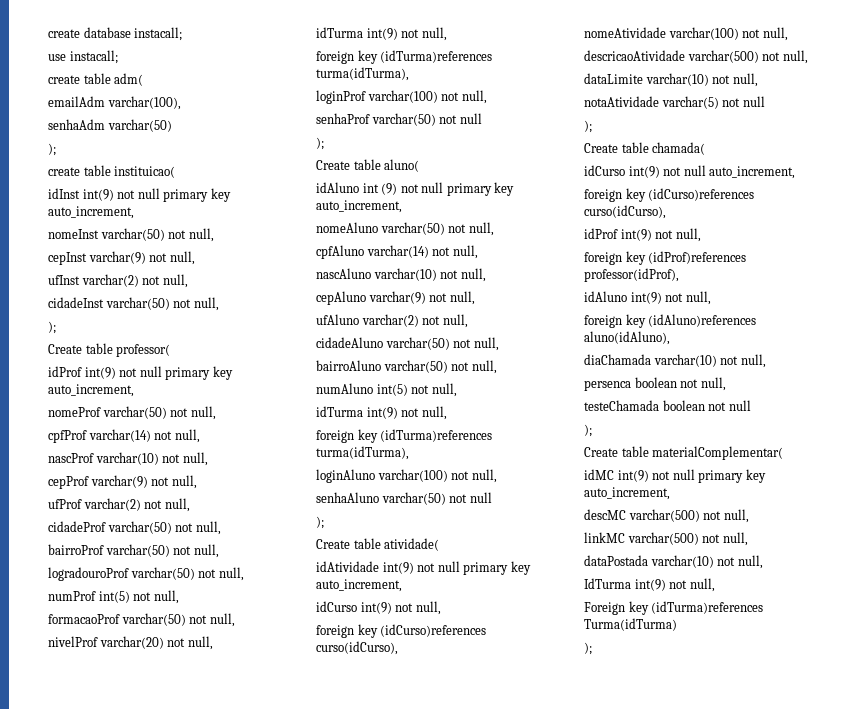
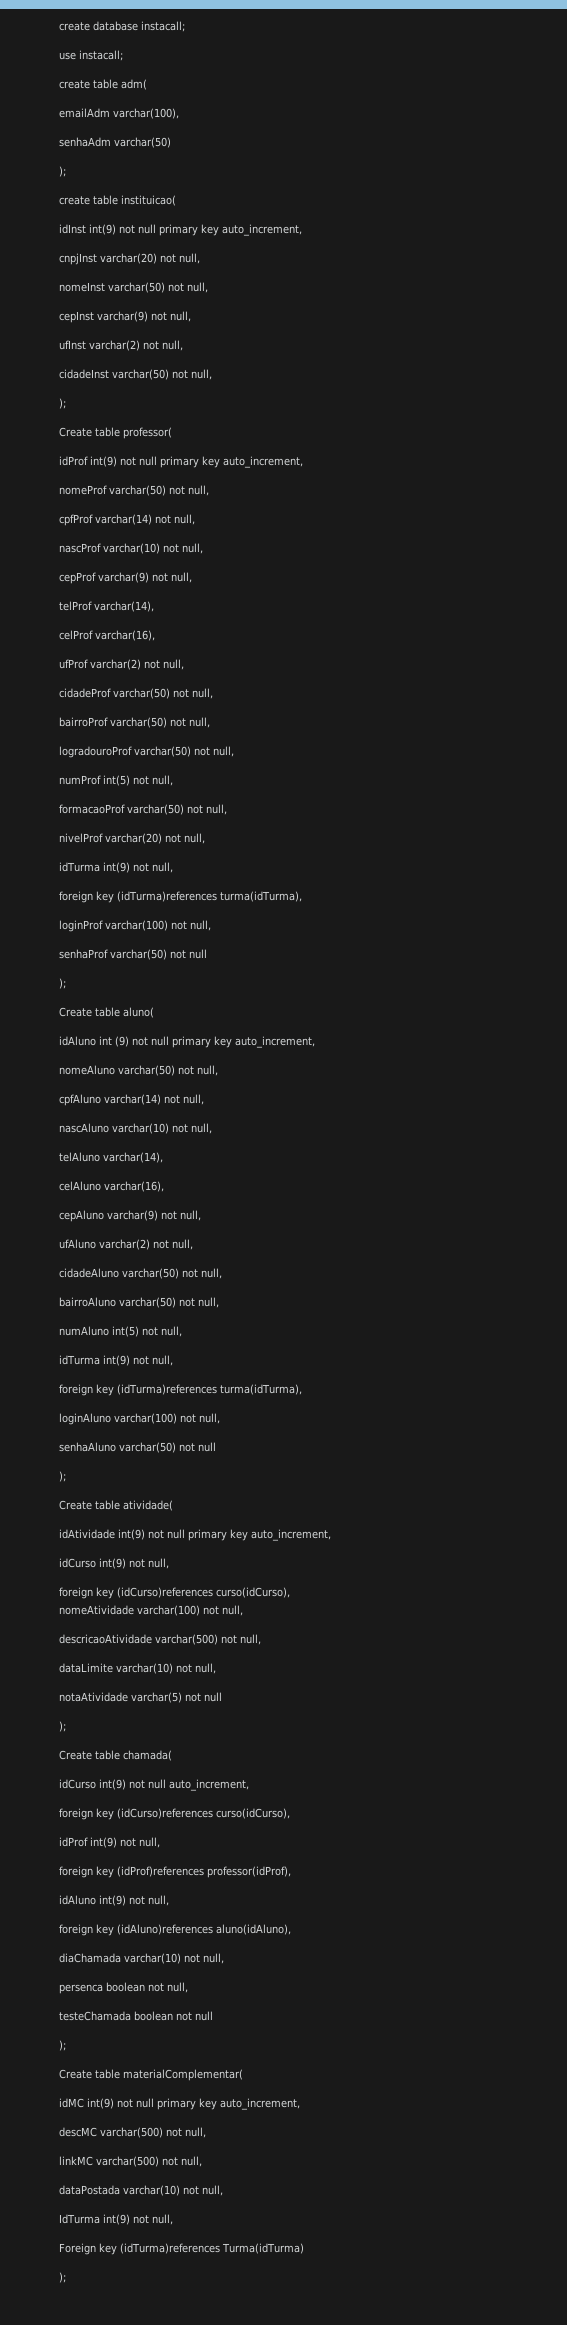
+ cnpjInst varchar(20) not null,
+ telProf varchar(14),
+ celProf varchar(16),
+ telAluno varchar(14),
+ celAluno varchar(16),

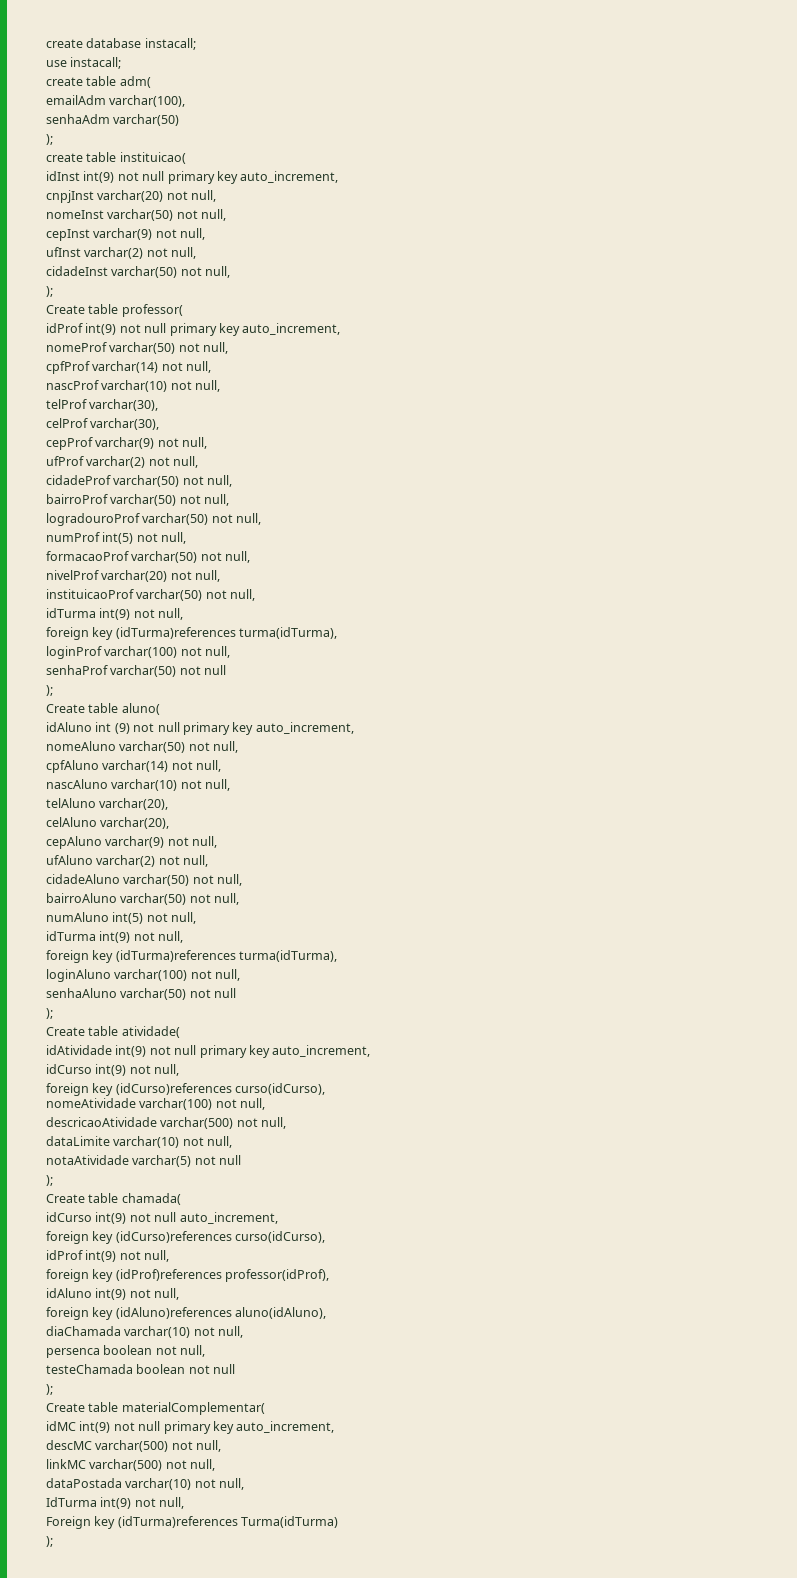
+ telProf varchar(30),
+ celProf varchar(30),
- telProf varchar(14),
- celProf varchar(16),
+ instituicaoProf varchar(50) not null,
- telAluno varchar(14),
+ telAluno varchar(20),
- celAluno varchar(16),
+ celAluno varchar(20),

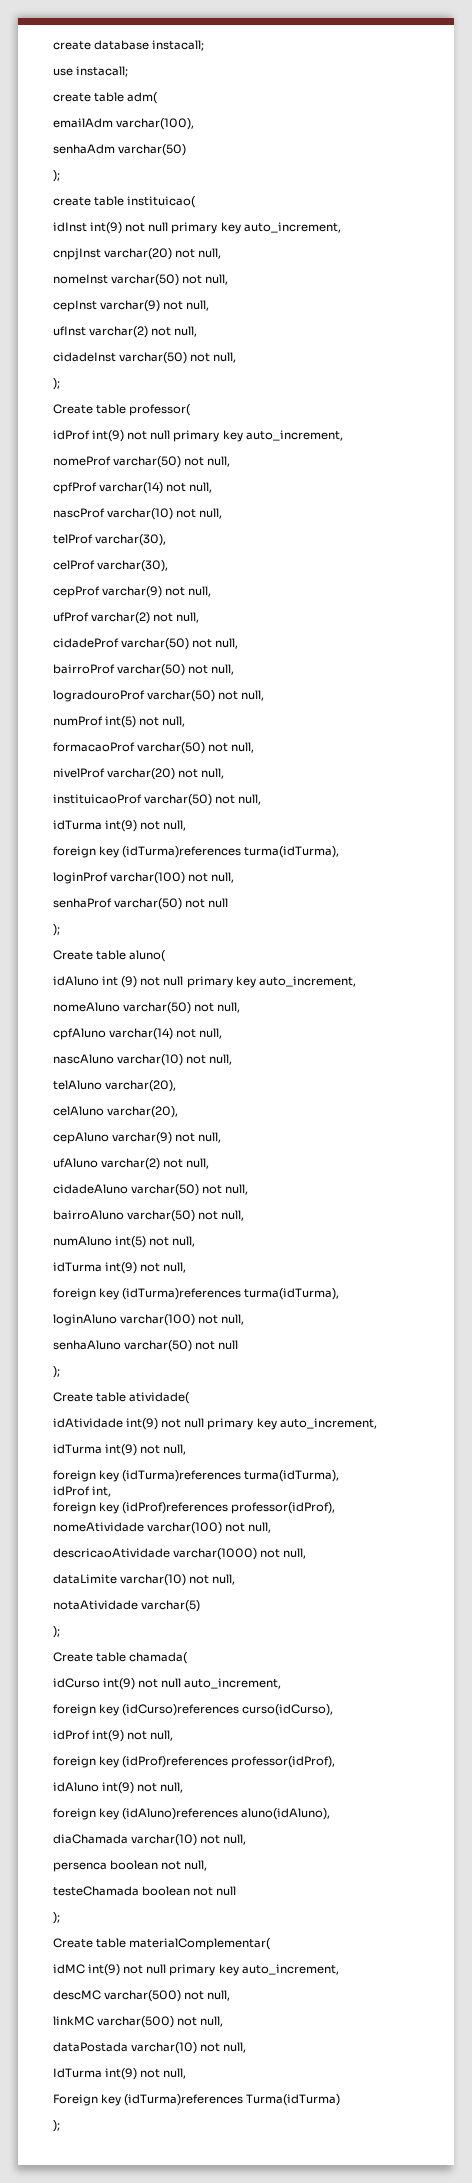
  idAtividade int(9) not null primary key auto_increment,
- idCurso int(9) not null,
- foreign key (idCurso)references curso(idCurso),
+ idTurma int(9) not null,
+ foreign key (idTurma)references turma(idTurma),
+ idProf int,
+ foreign key (idProf)references professor(idProf),
- descricaoAtividade varchar(500) not null,
+ descricaoAtividade varchar(1000) not null,
- notaAtividade varchar(5) not null
+ notaAtividade varchar(5)

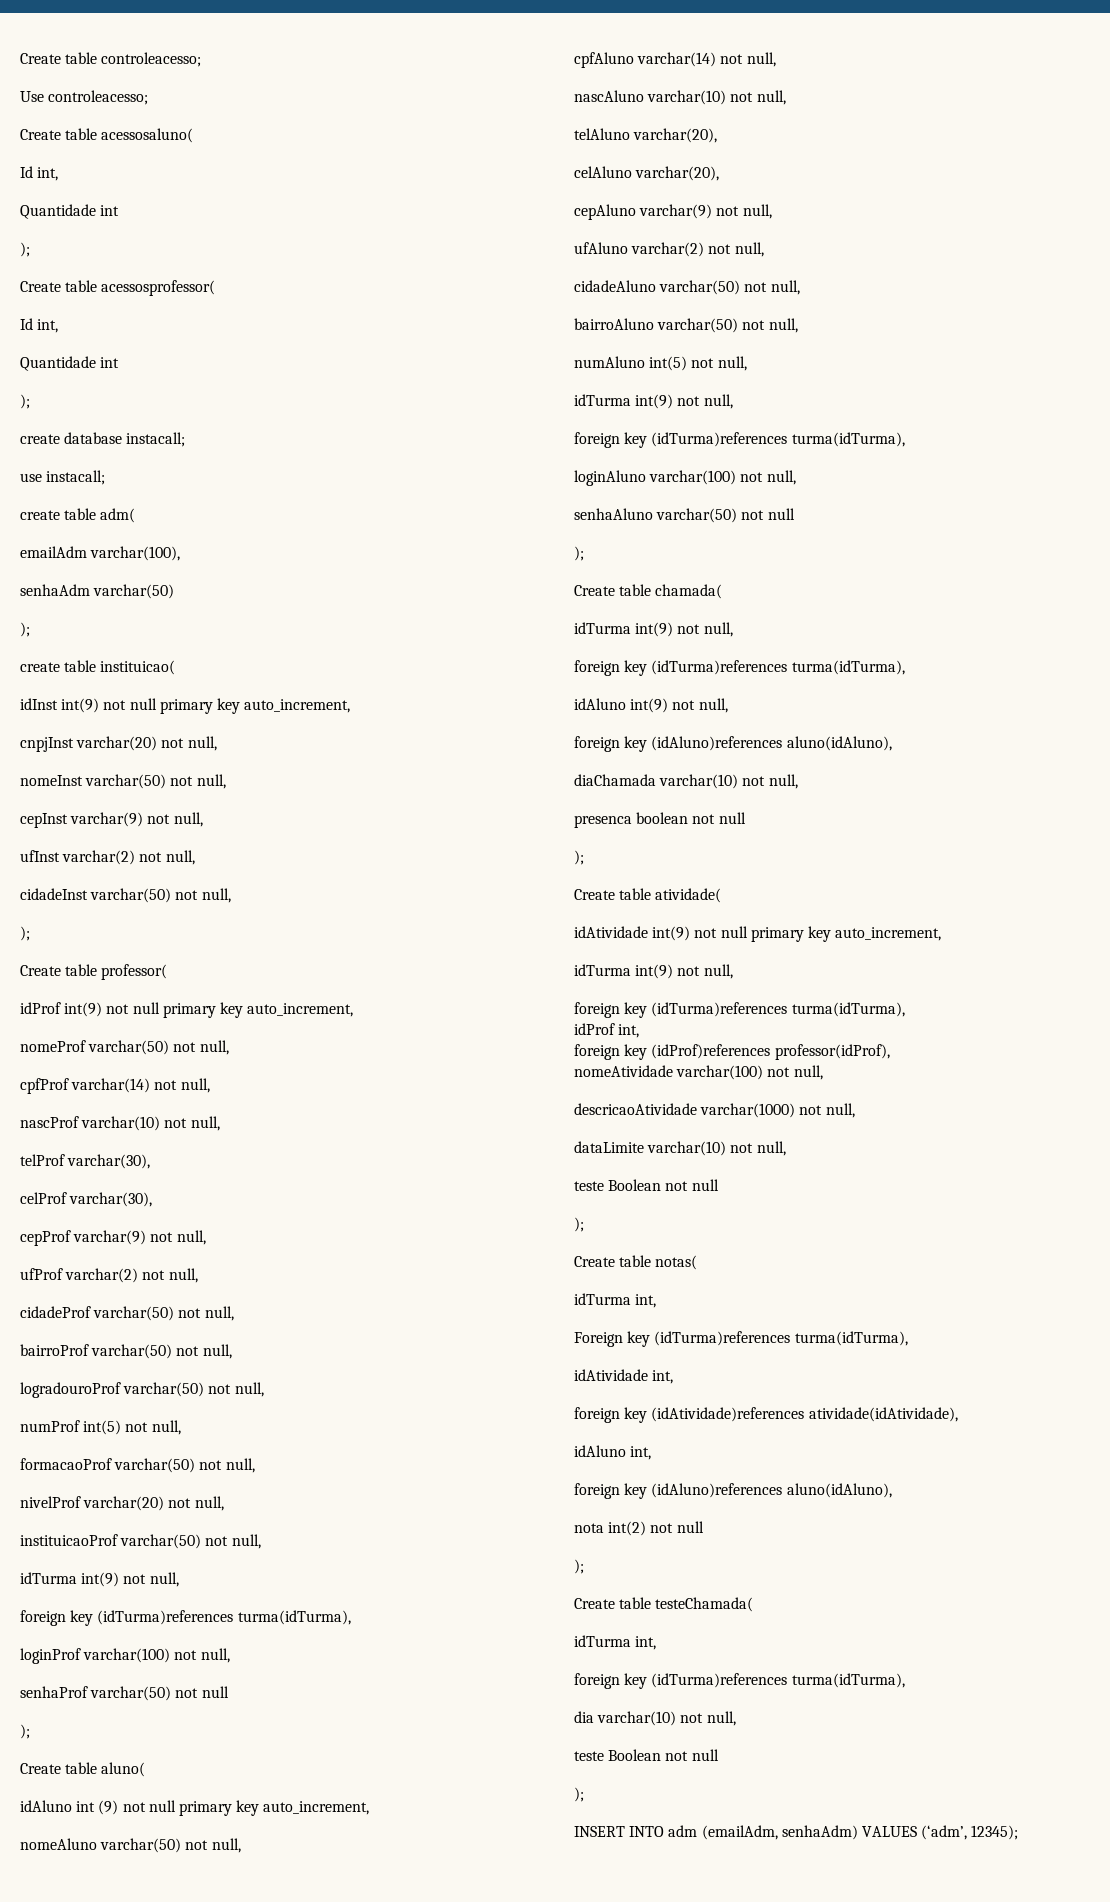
+ Create table controleacesso;
+ Use controleacesso;
+ Create table acessosaluno(
+ Id int,
+ Quantidade int
+ );
+ Create table acessosprofessor(
+ Id int,
+ Quantidade int
+ );
+ Create table chamada(
+ idTurma int(9) not null,
+ foreign key (idTurma)references turma(idTurma),
+ idAluno int(9) not null,
+ foreign key (idAluno)references aluno(idAluno),
+ diaChamada varchar(10) not null,
+ presenca boolean not null
+ );
  dataLimite varchar(10) not null,
- notaAtividade varchar(5)
+ teste Boolean not null
  );
- Create table chamada(
- idCurso int(9) not null auto_increment,
- foreign key (idCurso)references curso(idCurso),
- idProf int(9) not null,
- foreign key (idProf)references professor(idProf),
- idAluno int(9) not null,
+ Create table notas(
+ idTurma int,
+ Foreign key (idTurma)references turma(idTurma),
+ idAtividade int,
+ foreign key (idAtividade)references atividade(idAtividade),
+ idAluno int,
  foreign key (idAluno)references aluno(idAluno),
- diaChamada varchar(10) not null,
- persenca boolean not null,
- testeChamada boolean not null
+ nota int(2) not null
  );
- Create table materialComplementar(
- idMC int(9) not null primary key auto_increment,
- descMC varchar(500) not null,
- linkMC varchar(500) not null,
- dataPostada varchar(10) not null,
- IdTurma int(9) not null,
- Foreign key (idTurma)references Turma(idTurma)
+ Create table testeChamada(
+ idTurma int,
+ foreign key (idTurma)references turma(idTurma),
+ dia varchar(10) not null,
+ teste Boolean not null
  );
+ INSERT INTO adm (emailAdm, senhaAdm) VALUES (‘adm’, 12345);

